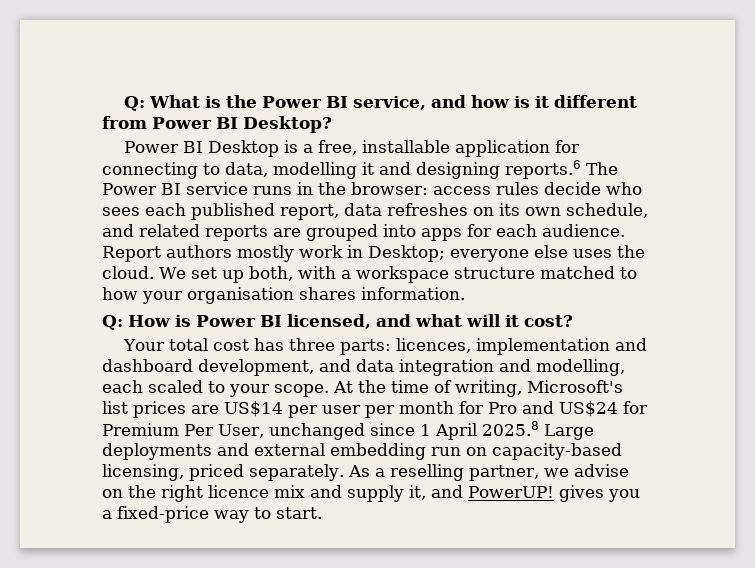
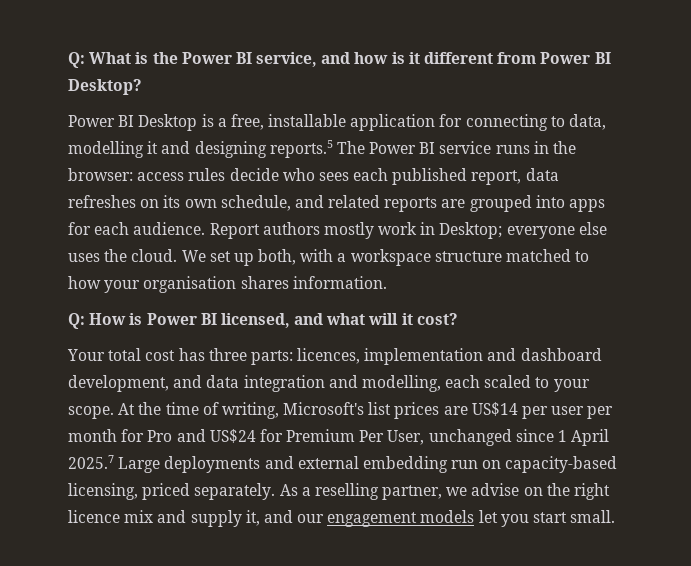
- Power BI Desktop is a free, installable application for connecting to data, modelling it and designing reports.6 The Power BI service runs in the browser: access rules decide who sees each published report, data refreshes on its own schedule, and related reports are grouped into apps for each audience.
+ Power BI Desktop is a free, installable application for connecting to data, modelling it and designing reports.5 The Power BI service runs in the browser: access rules decide who sees each published report, data refreshes on its own schedule, and related reports are grouped into apps for each audience.
- At the time of writing, Microsoft's list prices are US$14 per user per month for Pro and US$24 for Premium Per User, unchanged since 1 April 2025.8 Large deployments and external embedding run on capacity-based licensing, priced separately.
+ At the time of writing, Microsoft's list prices are US$14 per user per month for Pro and US$24 for Premium Per User, unchanged since 1 April 2025.7 Large deployments and external embedding run on capacity-based licensing, priced separately.
- As a reselling partner, we advise on the right licence mix and supply it, and PowerUP! gives you a fixed-price way to start.
+ As a reselling partner, we advise on the right licence mix and supply it, and our engagement models let you start small.

